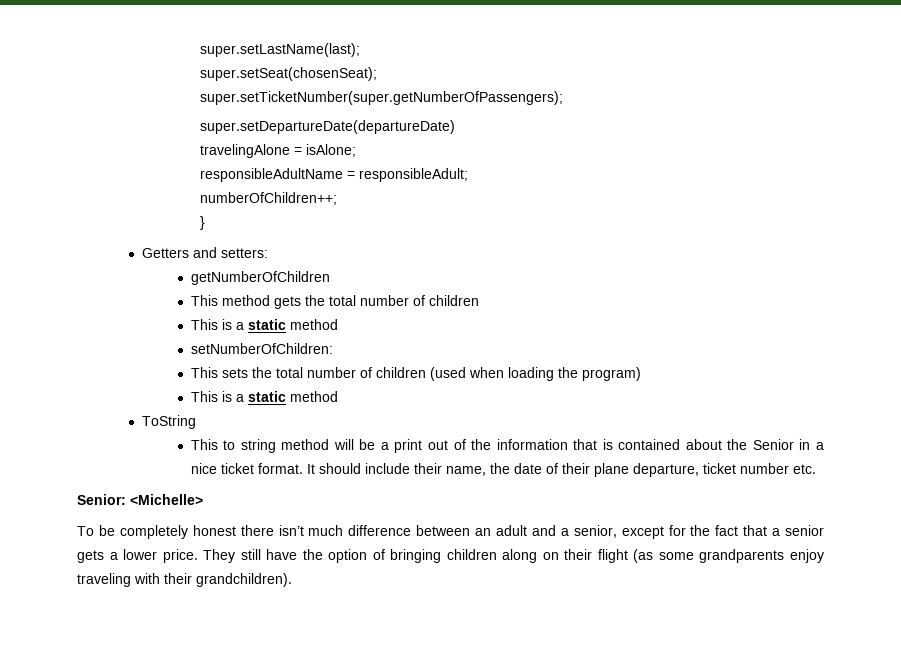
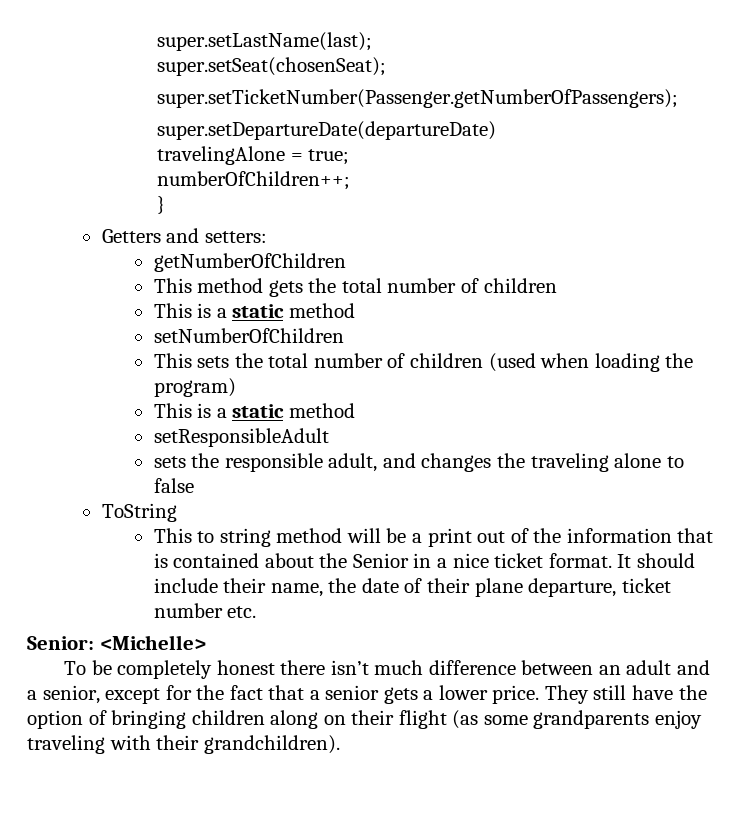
- super.setTicketNumber(super.getNumberOfPassengers);
+ super.setTicketNumber(Passenger.getNumberOfPassengers);
- travelingAlone = isAlone;
- responsibleAdultName = responsibleAdult;
+ travelingAlone = true;
- setNumberOfChildren:
+ setNumberOfChildren
+ setResponsibleAdult
+ sets the responsible adult, and changes the traveling alone to false

